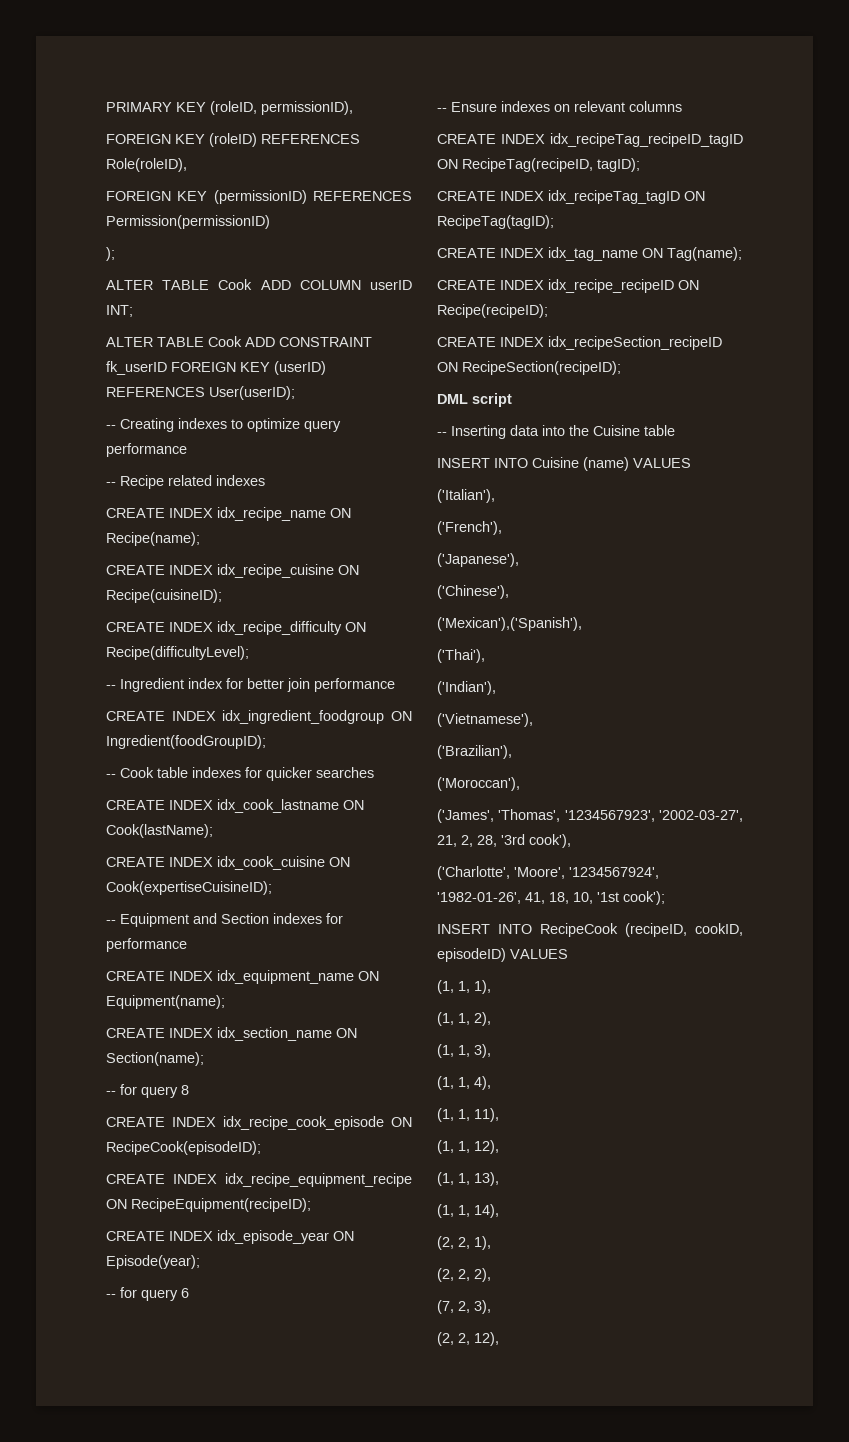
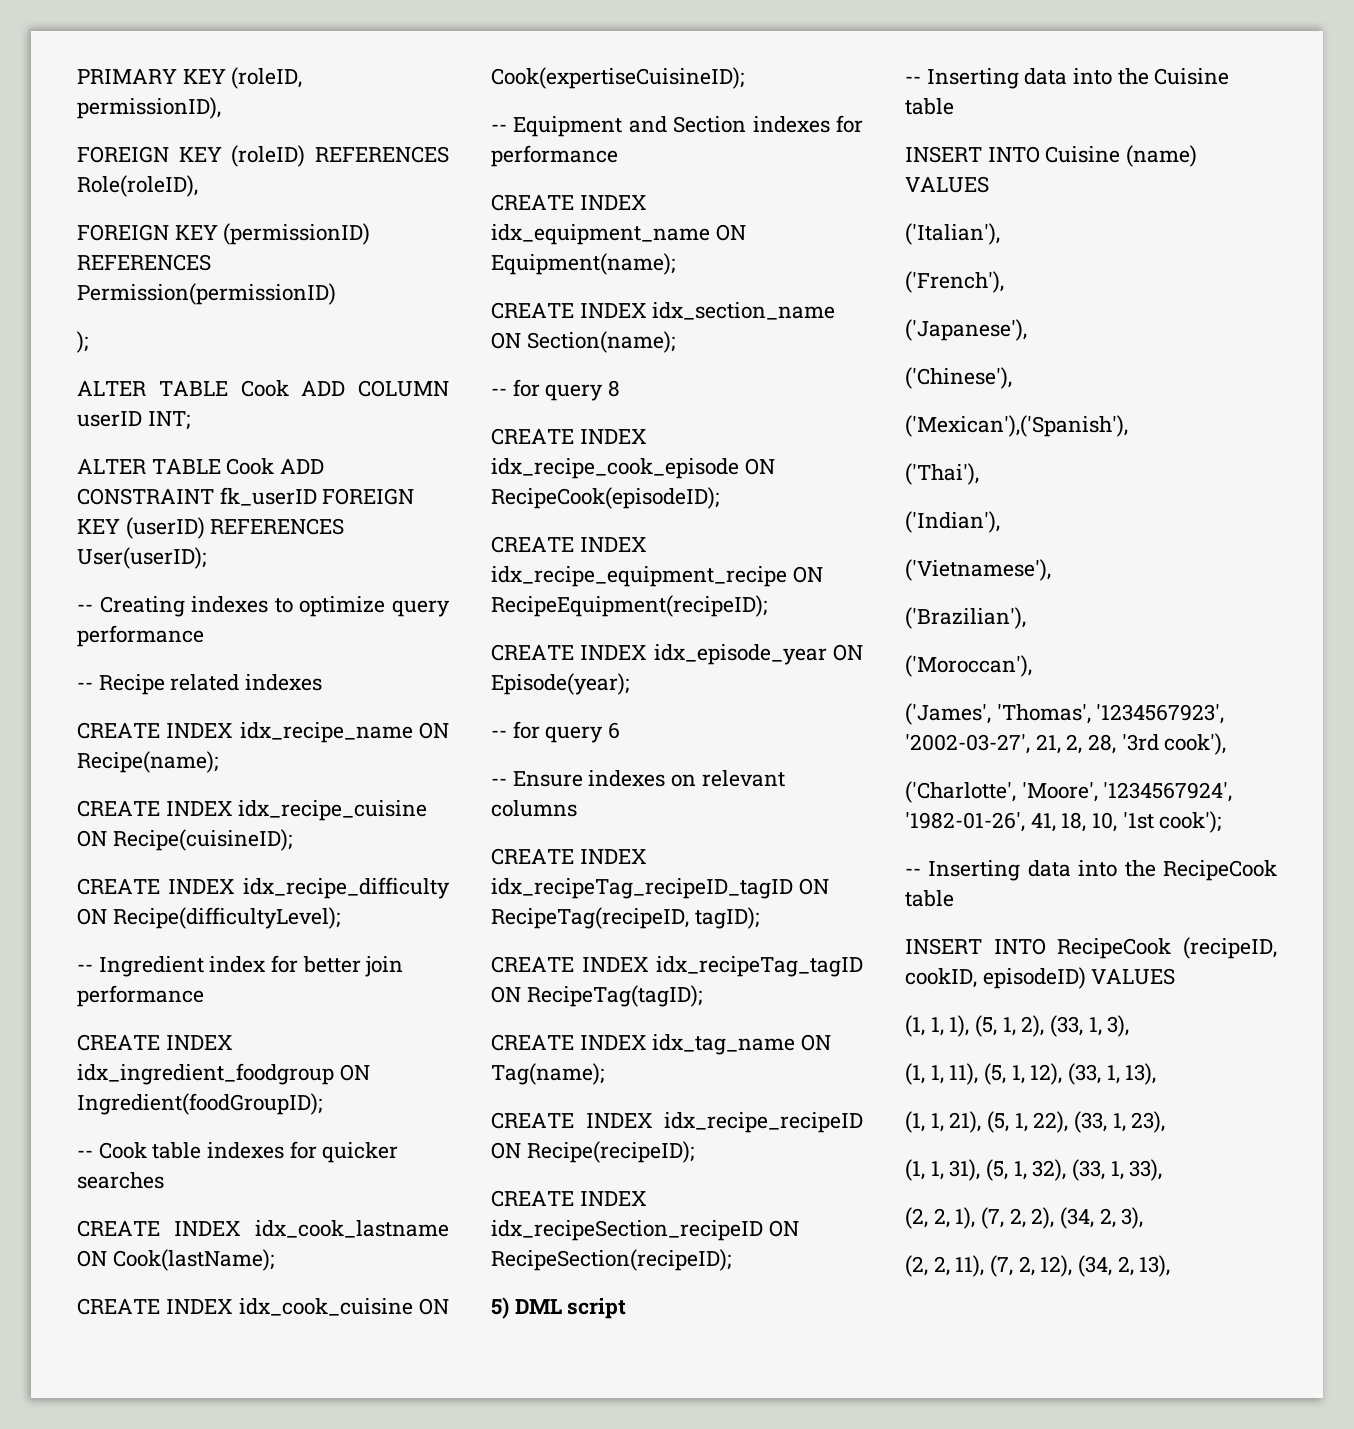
- DML script
+ 5) DML script
+ -- Inserting data into the RecipeCook table
- (1, 1, 1),
- (1, 1, 2),
- (1, 1, 3),
+ (1, 1, 1), (5, 1, 2), (33, 1, 3),
- (1, 1, 4),
- (1, 1, 11),
- (1, 1, 12),
- (1, 1, 13),
+ (1, 1, 11), (5, 1, 12), (33, 1, 13),
- (1, 1, 14),
+ (1, 1, 21), (5, 1, 22), (33, 1, 23),
+ (1, 1, 31), (5, 1, 32), (33, 1, 33),
- (2, 2, 1),
- (2, 2, 2),
- (7, 2, 3),
+ (2, 2, 1), (7, 2, 2), (34, 2, 3),
- (2, 2, 12),
+ (2, 2, 11), (7, 2, 12), (34, 2, 13),

